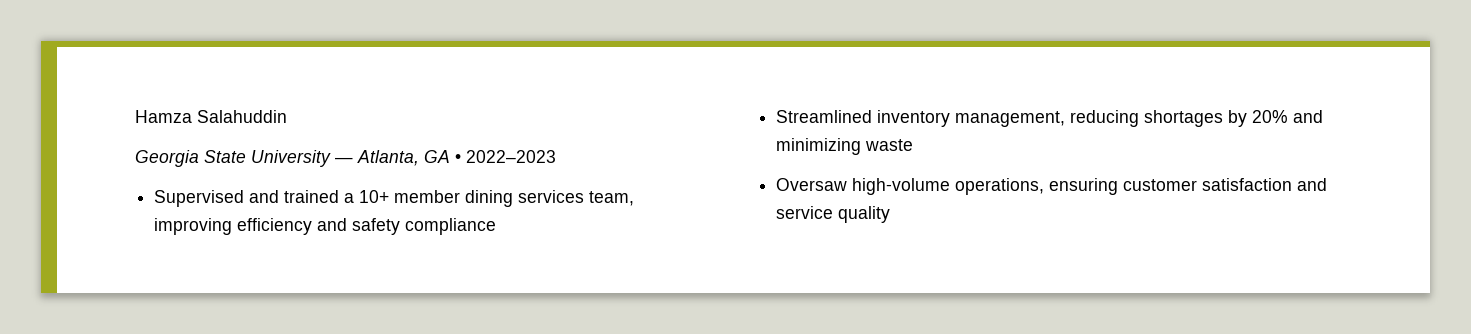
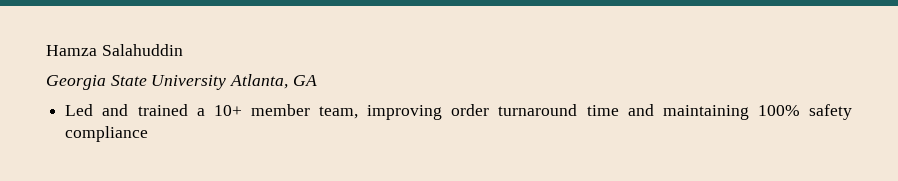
- Georgia State University — Atlanta, GA • 2022–2023
- Supervised and trained a 10+ member dining services team, improving efficiency and safety compliance
- Streamlined inventory management, reducing shortages by 20% and minimizing waste
- Oversaw high-volume operations, ensuring customer satisfaction and service quality
+ Georgia State University Atlanta, GA
+ Led and trained a 10+ member team, improving order turnaround time and maintaining 100% safety compliance

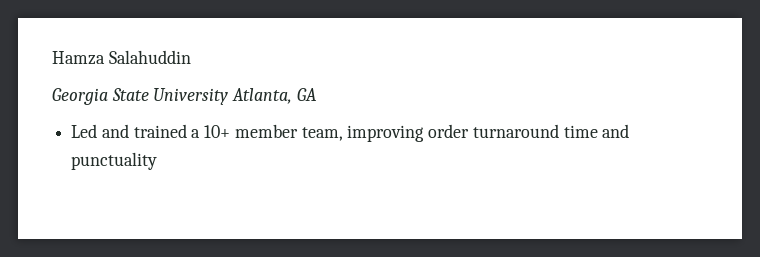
- Led and trained a 10+ member team, improving order turnaround time and maintaining 100% safety compliance
+ Led and trained a 10+ member team, improving order turnaround time and punctuality

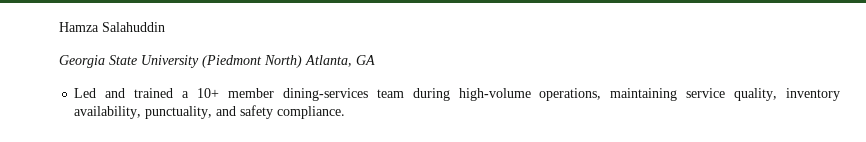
- Georgia State University Atlanta, GA
+ Georgia State University (Piedmont North) Atlanta, GA
- Led and trained a 10+ member team, improving order turnaround time and punctuality
+ Led and trained a 10+ member dining-services team during high-volume operations, maintaining service quality, inventory availability, punctuality, and safety compliance.

